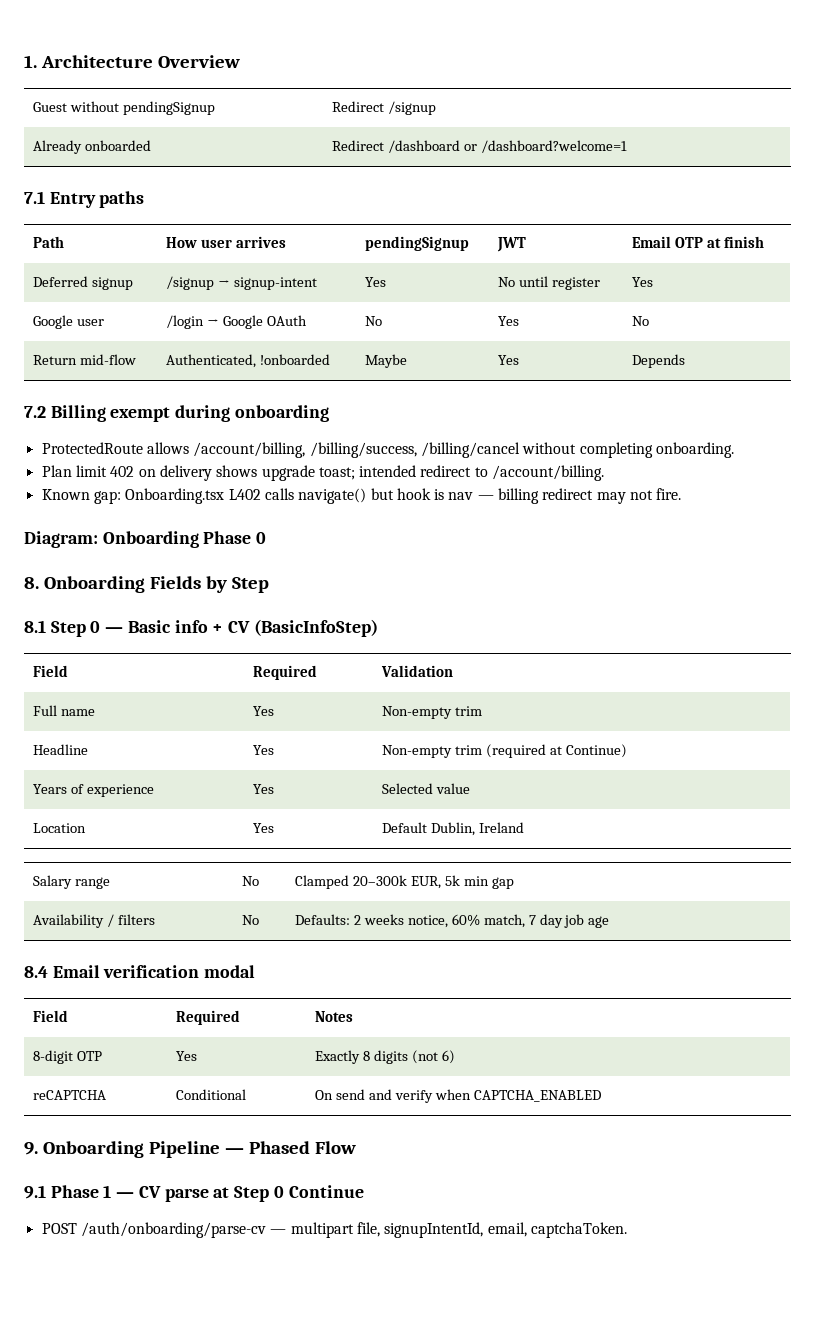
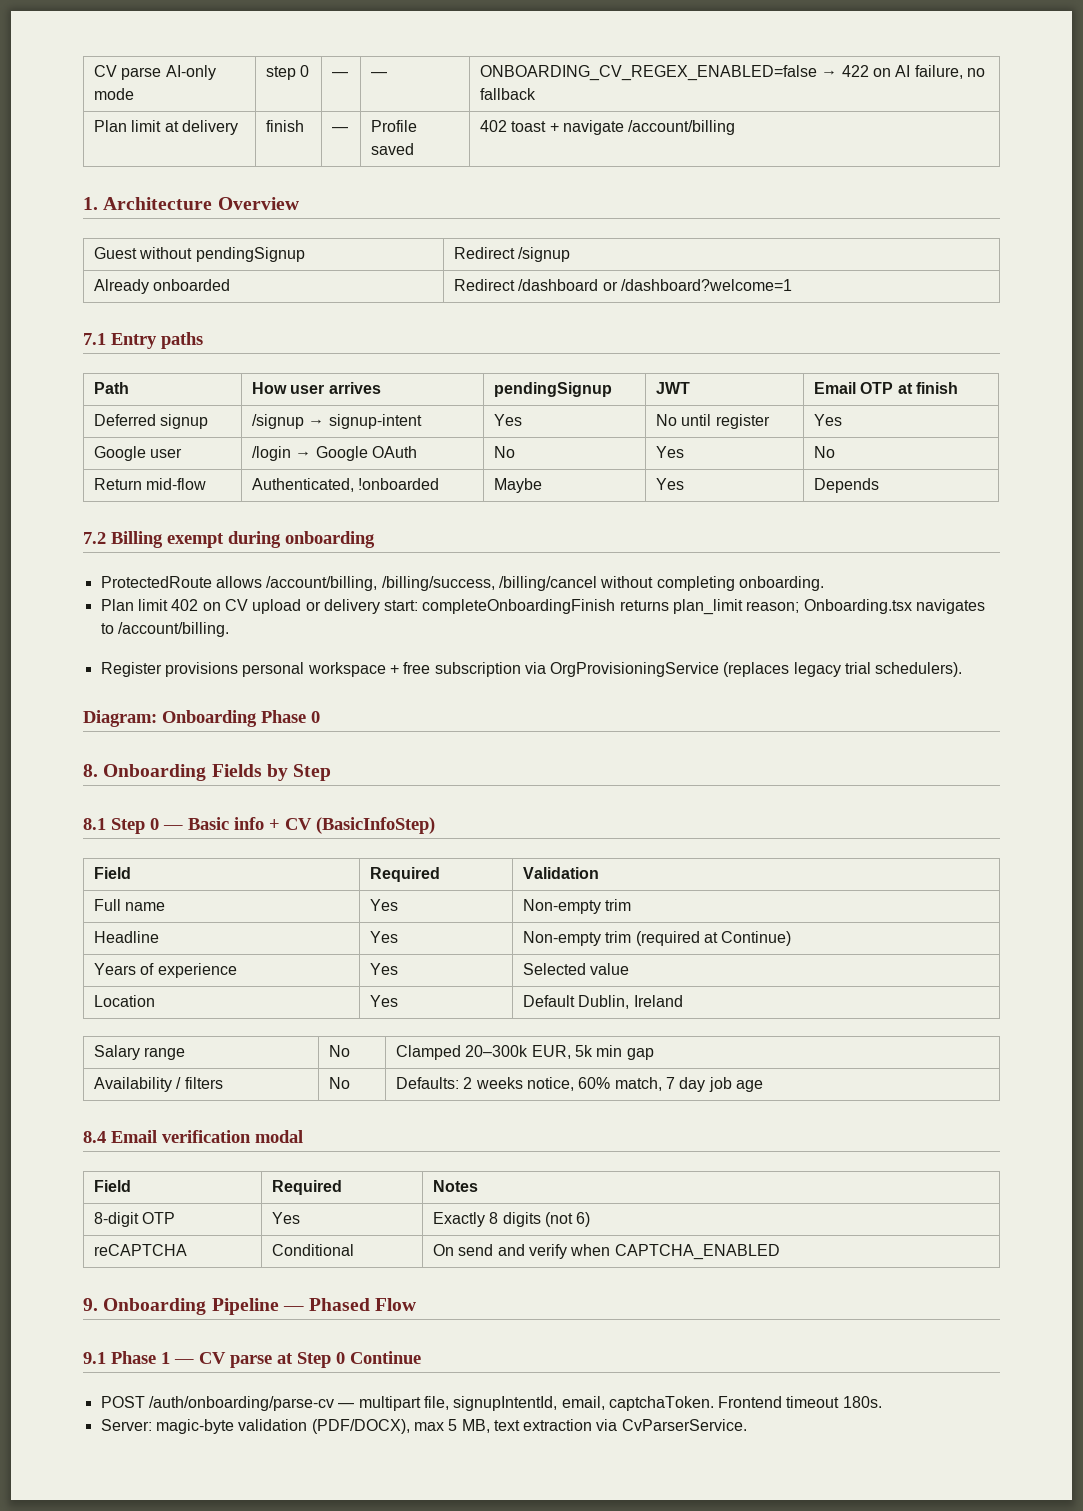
+ CV parse AI-only mode | step 0 | — | — | ONBOARDING_CV_REGEX_ENABLED=false → 422 on AI failure, no fallback
+ Plan limit at delivery | finish | — | Profile saved | 402 toast + navigate /account/billing
- Plan limit 402 on delivery shows upgrade toast; intended redirect to /account/billing.
- Known gap: Onboarding.tsx L402 calls navigate() but hook is nav — billing redirect may not fire.
+ Plan limit 402 on CV upload or delivery start: completeOnboardingFinish returns plan_limit reason; Onboarding.tsx navigates to /account/billing.
+ Register provisions personal workspace + free subscription via OrgProvisioningService (replaces legacy trial schedulers).
+ Frontend timeout 180s.
+ Server: magic-byte validation (PDF/DOCX), max 5 MB, text extraction via CvParserService.

